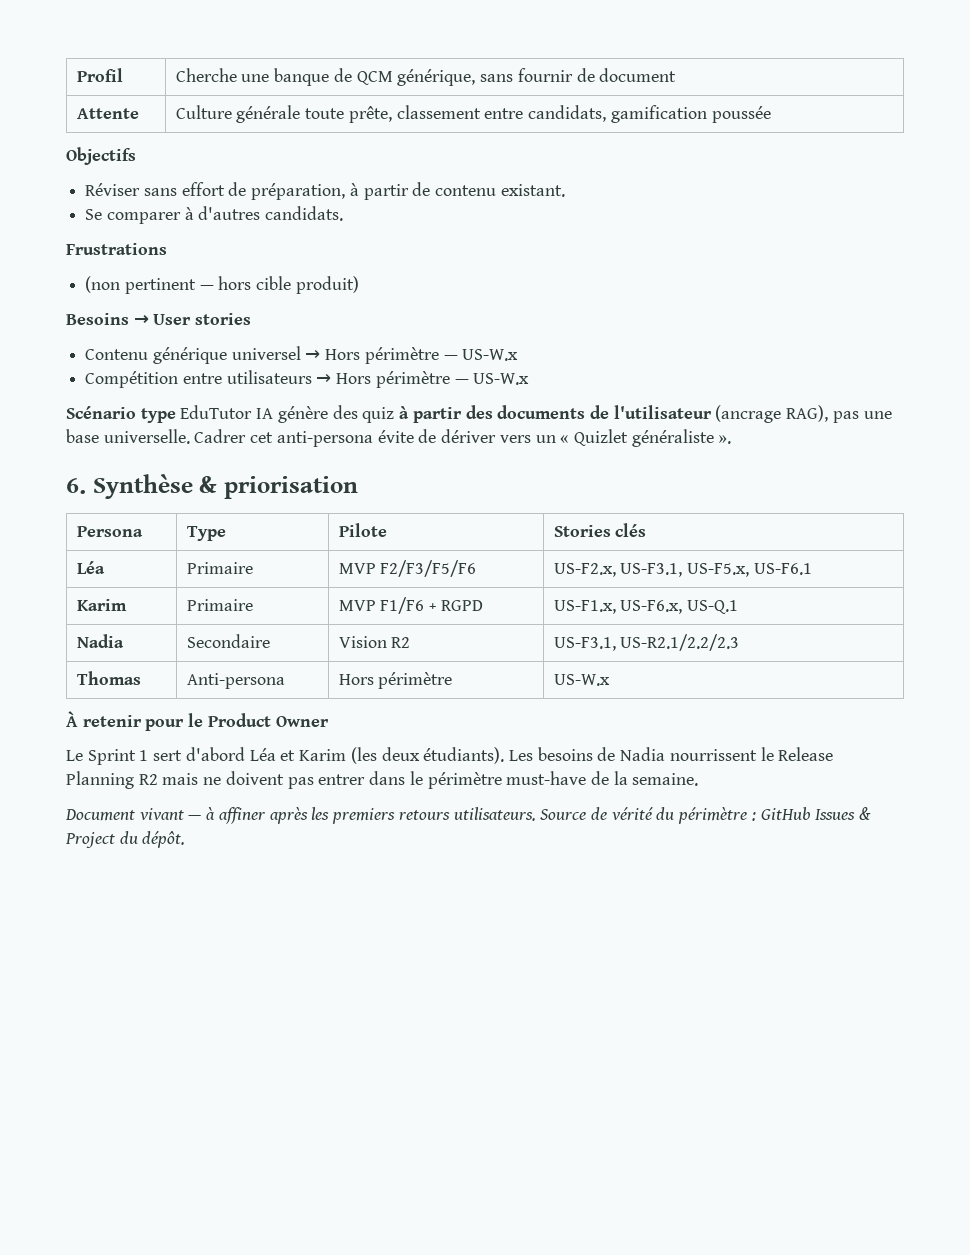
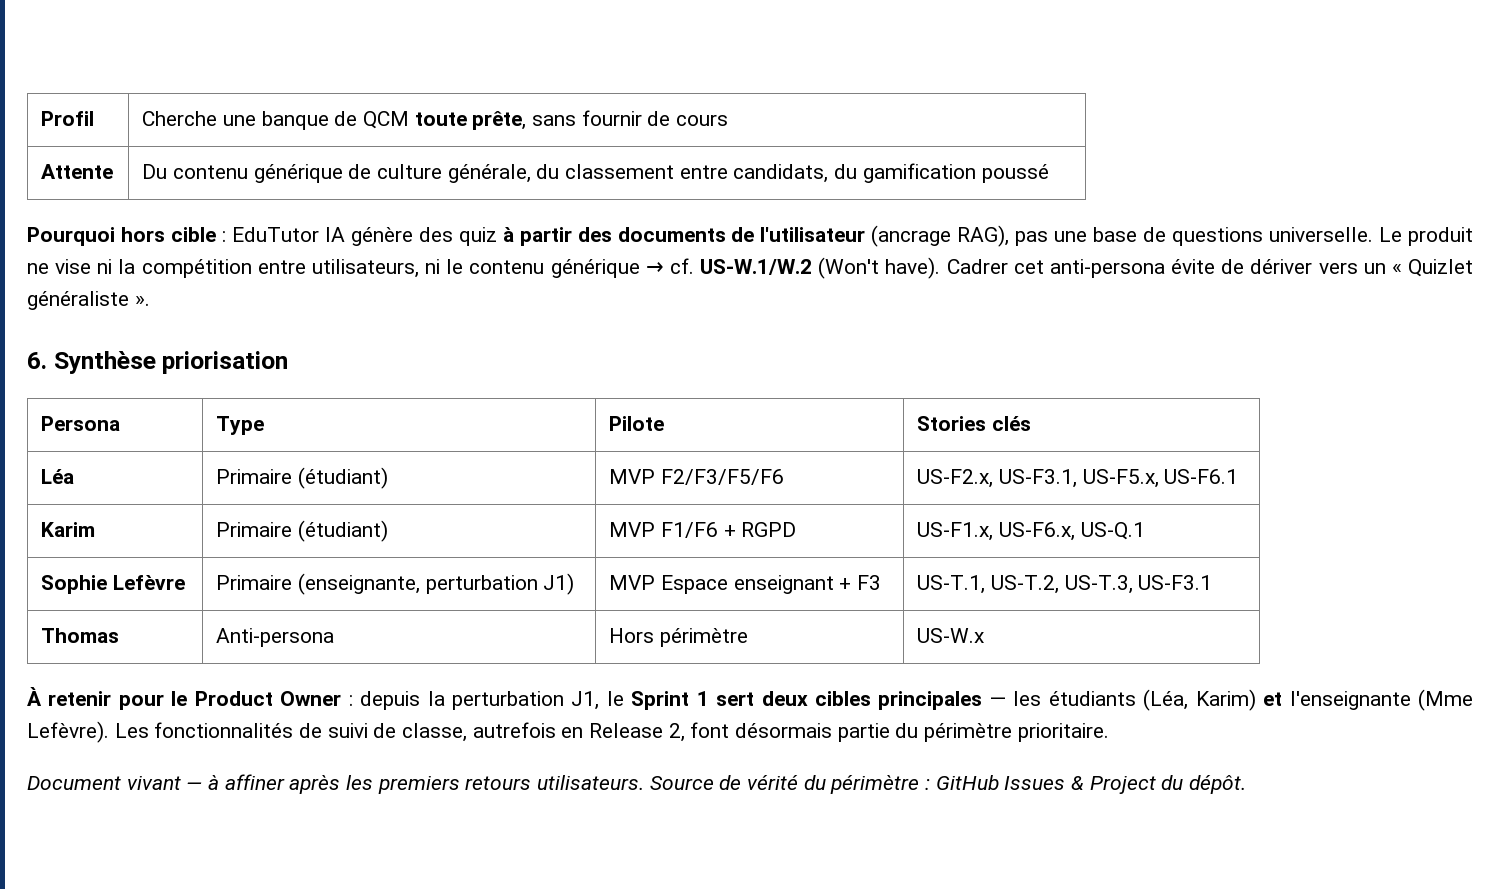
- Profil | Cherche une banque de QCM générique, sans fournir de document
+ Profil | Cherche une banque de QCM toute prête, sans fournir de cours
- Attente | Culture générale toute prête, classement entre candidats, gamification poussée
- Objectifs
- Réviser sans effort de préparation, à partir de contenu existant.
- Se comparer à d'autres candidats.
- Frustrations
- (non pertinent — hors cible produit)
- Besoins → User stories
- Contenu générique universel → Hors périmètre — US-W.x
- Compétition entre utilisateurs → Hors périmètre — US-W.x
- Scénario type EduTutor IA génère des quiz à partir des documents de l'utilisateur (ancrage RAG), pas une base universelle.
+ Attente | Du contenu générique de culture générale, du classement entre candidats, du gamification poussé
+ Pourquoi hors cible : EduTutor IA génère des quiz à partir des documents de l'utilisateur (ancrage RAG), pas une base de questions universelle. Le produit ne vise ni la compétition entre utilisateurs, ni le contenu générique → cf. US-W.1/W.2 (Won't have).
- 6. Synthèse & priorisation
+ 6. Synthèse priorisation
- Léa | Primaire | MVP F2/F3/F5/F6 | US-F2.x, US-F3.1, US-F5.x, US-F6.1
+ Léa | Primaire (étudiant) | MVP F2/F3/F5/F6 | US-F2.x, US-F3.1, US-F5.x, US-F6.1
- Karim | Primaire | MVP F1/F6 + RGPD | US-F1.x, US-F6.x, US-Q.1
+ Karim | Primaire (étudiant) | MVP F1/F6 + RGPD | US-F1.x, US-F6.x, US-Q.1
- Nadia | Secondaire | Vision R2 | US-F3.1, US-R2.1/2.2/2.3
+ Sophie Lefèvre | Primaire (enseignante, perturbation J1) | MVP Espace enseignant + F3 | US-T.1, US-T.2, US-T.3, US-F3.1
- À retenir pour le Product Owner
- Le Sprint 1 sert d'abord Léa et Karim (les deux étudiants). Les besoins de Nadia nourrissent le Release Planning R2 mais ne doivent pas entrer dans le périmètre must-have de la semaine.
+ À retenir pour le Product Owner : depuis la perturbation J1, le Sprint 1 sert deux cibles principales — les étudiants (Léa, Karim) et l'enseignante (Mme Lefèvre). Les fonctionnalités de suivi de classe, autrefois en Release 2, font désormais partie du périmètre prioritaire.

